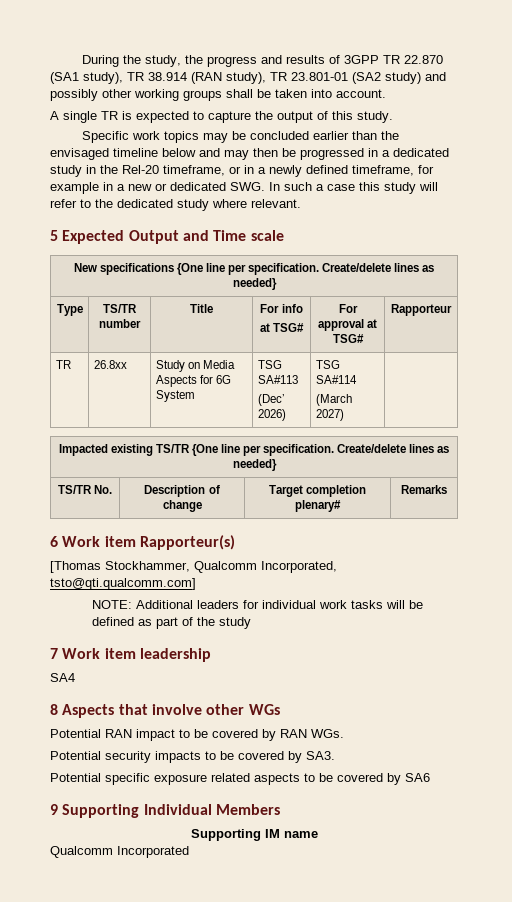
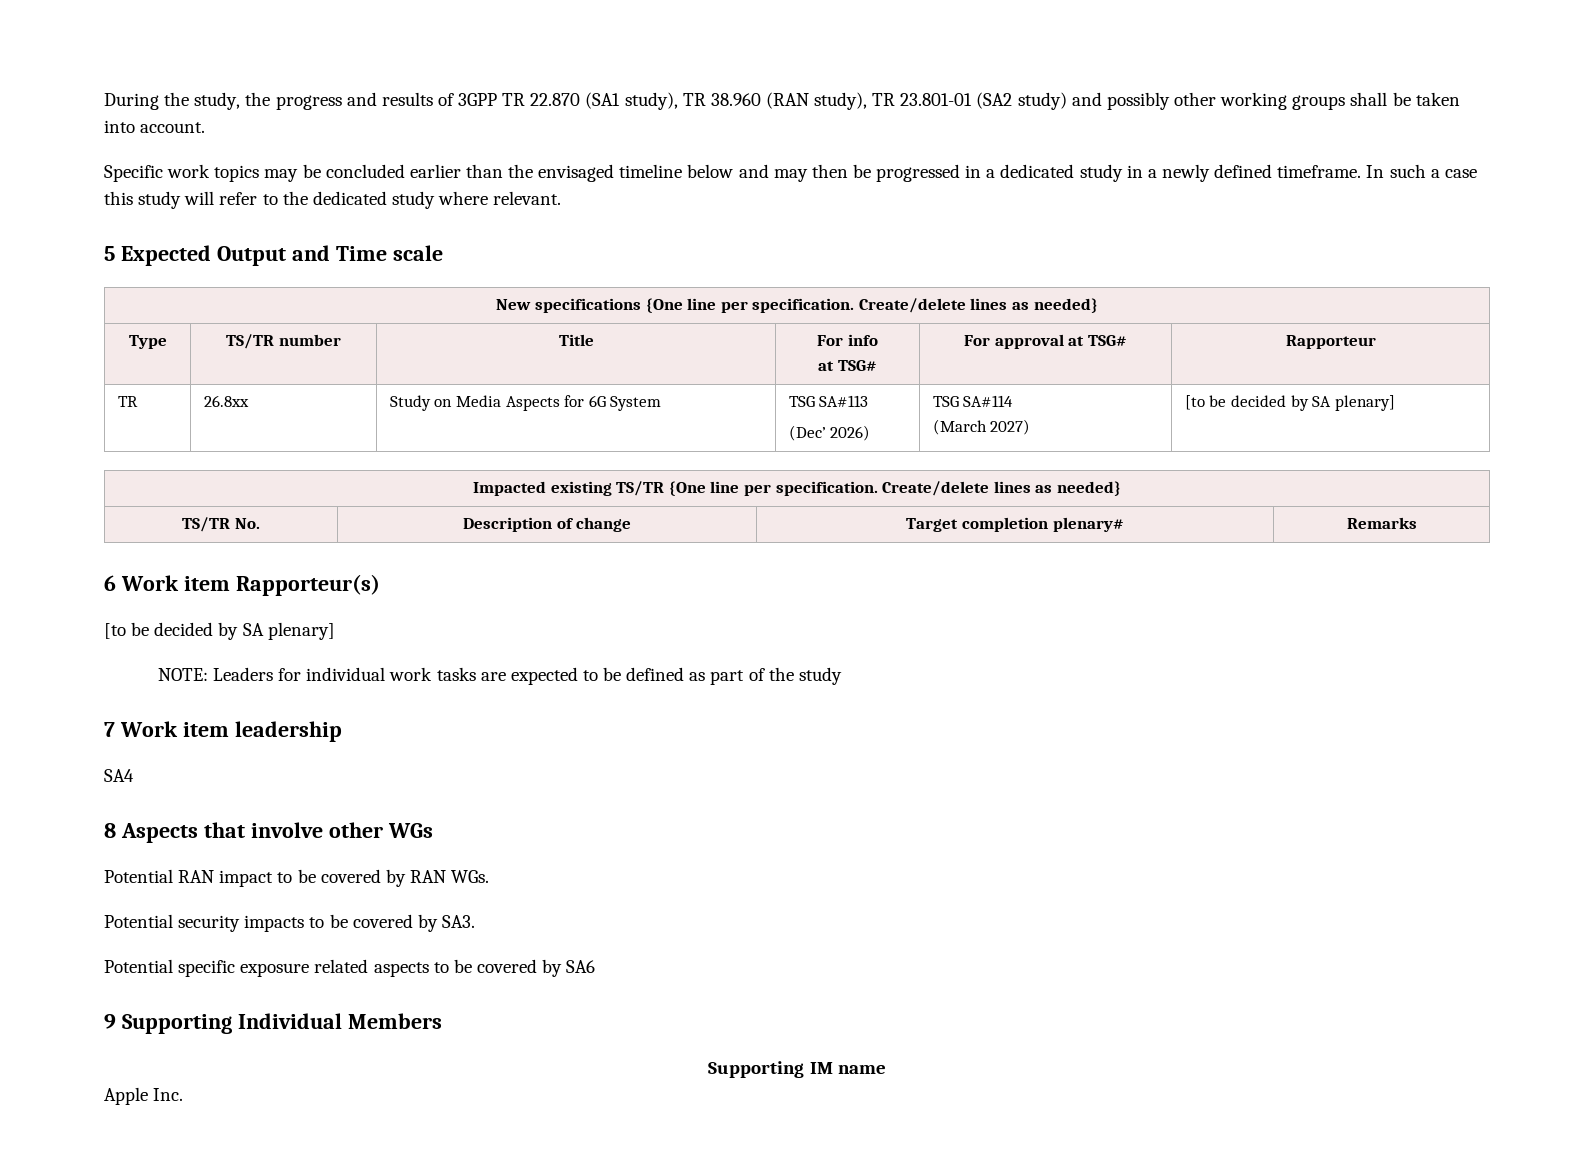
- During the study, the progress and results of 3GPP TR 22.870 (SA1 study), TR 38.914 (RAN study), TR 23.801-01 (SA2 study) and possibly other working groups shall be taken into account.
+ During the study, the progress and results of 3GPP TR 22.870 (SA1 study), TR 38.960 (RAN study), TR 23.801-01 (SA2 study) and possibly other working groups shall be taken into account.
- A single TR is expected to capture the output of this study.
- Specific work topics may be concluded earlier than the envisaged timeline below and may then be progressed in a dedicated study in the Rel-20 timeframe, or in a newly defined timeframe, for example in a new or dedicated SWG. In such a case this study will refer to the dedicated study where relevant.
+ Specific work topics may be concluded earlier than the envisaged timeline below and may then be progressed in a dedicated study in a newly defined timeframe. In such a case this study will refer to the dedicated study where relevant.
  TR | 26.8xx | Study on Media Aspects for 6G System | TSG SA#113
  (Dec’ 2026) | TSG SA#114
- (March 2027) |
+ (March 2027) | [to be decided by SA plenary]
  6 Work item Rapporteur(s)
- [Thomas Stockhammer, Qualcomm Incorporated, tsto@qti.qualcomm.com]
+ [to be decided by SA plenary]
- NOTE: Additional leaders for individual work tasks will be defined as part of the study
+ NOTE: Leaders for individual work tasks are expected to be defined as part of the study
- Qualcomm Incorporated
+ Apple Inc.

